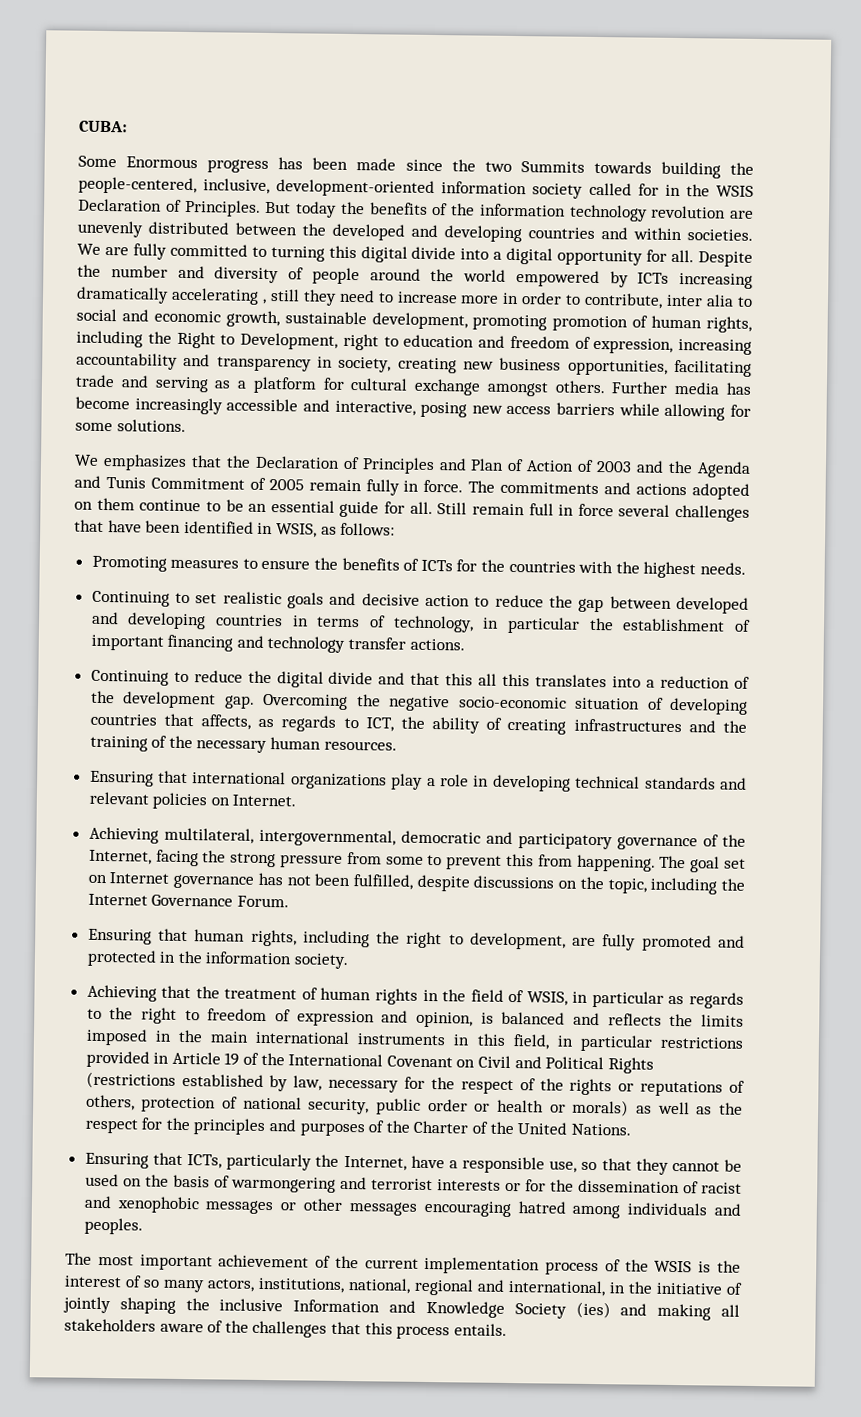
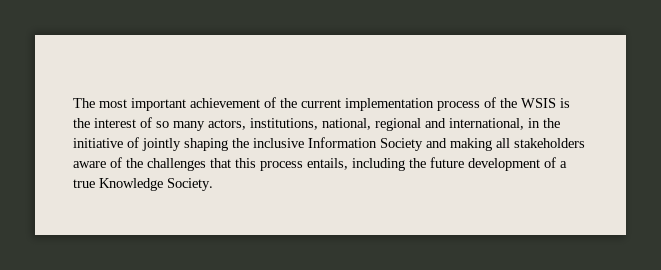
- CUBA:
- Some Enormous progress has been made since the two Summits towards building the people-centered, inclusive, development-oriented information society called for in the WSIS Declaration of Principles. But today the benefits of the information technology revolution are unevenly distributed between the developed and developing countries and within societies. We are fully committed to turning this digital divide into a digital opportunity for all. Despite the number and diversity of people around the world empowered by ICTs increasing dramatically accelerating , still they need to increase more in order to contribute, inter alia to social and economic growth, sustainable development, promoting promotion of human rights, including the Right to Development, right to education and freedom of expression, increasing accountability and transparency in society, creating new business opportunities, facilitating trade and serving as a platform for cultural exchange amongst others. Further media has become increasingly accessible and interactive, posing new access barriers while allowing for some solutions.
- We emphasizes that the Declaration of Principles and Plan of Action of 2003 and the Agenda and Tunis Commitment of 2005 remain fully in force. The commitments and actions adopted on them continue to be an essential guide for all. Still remain full in force several challenges that have been identified in WSIS, as follows:
- Promoting measures to ensure the benefits of ICTs for the countries with the highest needs.
- Continuing to set realistic goals and decisive action to reduce the gap between developed and developing countries in terms of technology, in particular the establishment of important financing and technology transfer actions.
- Continuing to reduce the digital divide and that this all this translates into a reduction of the development gap. Overcoming the negative socio-economic situation of developing countries that affects, as regards to ICT, the ability of creating infrastructures and the training of the necessary human resources.
- Ensuring that international organizations play a role in developing technical standards and relevant policies on Internet.
- Achieving multilateral, intergovernmental, democratic and participatory governance of the Internet, facing the strong pressure from some to prevent this from happening. The goal set on Internet governance has not been fulfilled, despite discussions on the topic, including the Internet Governance Forum.
- Ensuring that human rights, including the right to development, are fully promoted and protected in the information society.
- Achieving that the treatment of human rights in the field of WSIS, in particular as regards to the right to freedom of expression and opinion, is balanced and reflects the limits imposed in the main international instruments in this field, in particular restrictions provided in Article 19 of the International Covenant on Civil and Political Rights (restrictions established by law, necessary for the respect of the rights or reputations of others, protection of national security, public order or health or morals) as well as the respect for the principles and purposes of the Charter of the United Nations.
- Ensuring that ICTs, particularly the Internet, have a responsible use, so that they cannot be used on the basis of warmongering and terrorist interests or for the dissemination of racist and xenophobic messages or other messages encouraging hatred among individuals and peoples.
- The most important achievement of the current implementation process of the WSIS is the interest of so many actors, institutions, national, regional and international, in the initiative of jointly shaping the inclusive Information and Knowledge Society (ies) and making all stakeholders aware of the challenges that this process entails.
+ The most important achievement of the current implementation process of the WSIS is the interest of so many actors, institutions, national, regional and international, in the initiative of jointly shaping the inclusive Information Society and making all stakeholders aware of the challenges that this process entails, including the future development of a true Knowledge Society.

